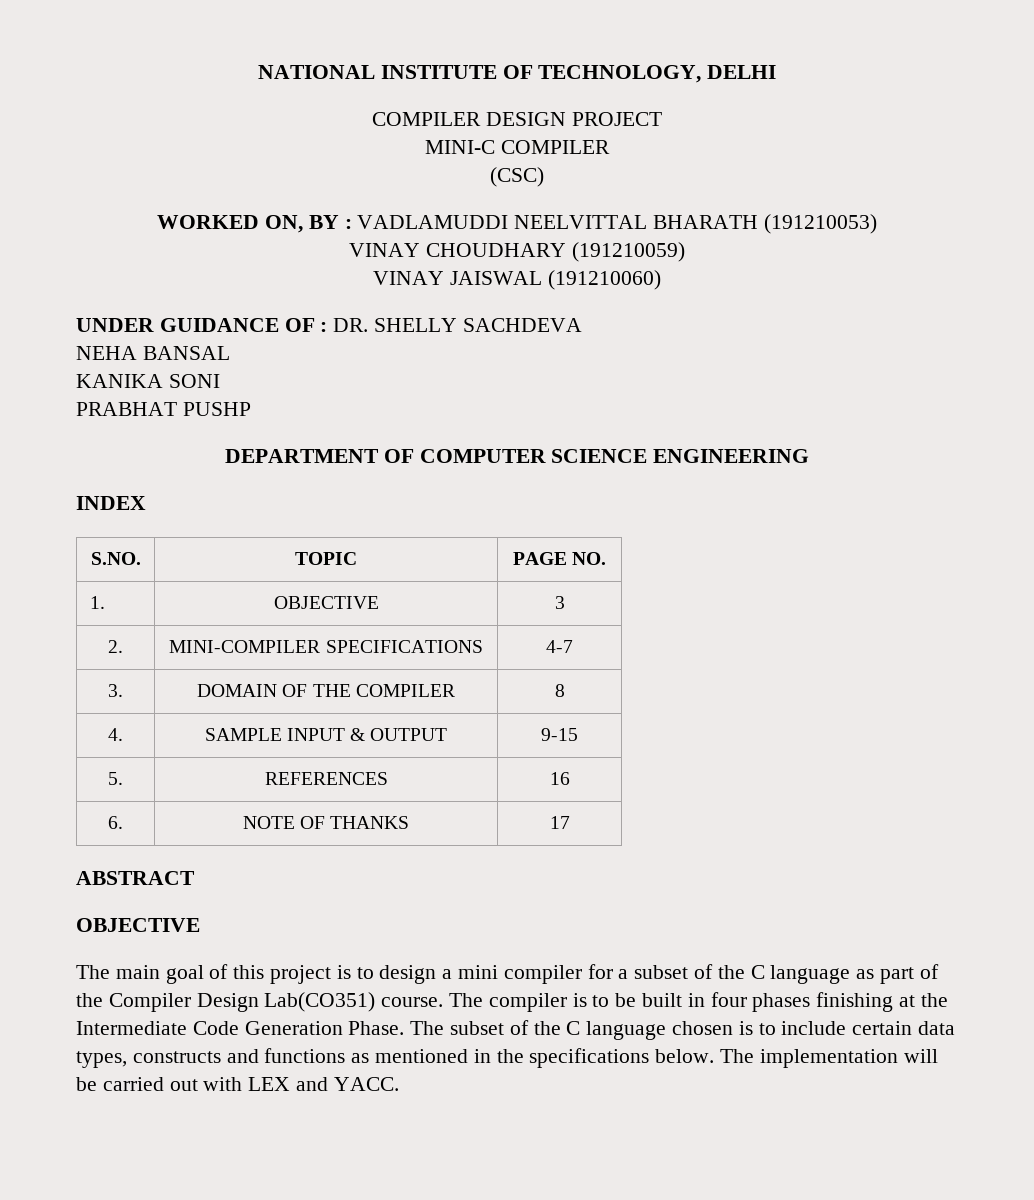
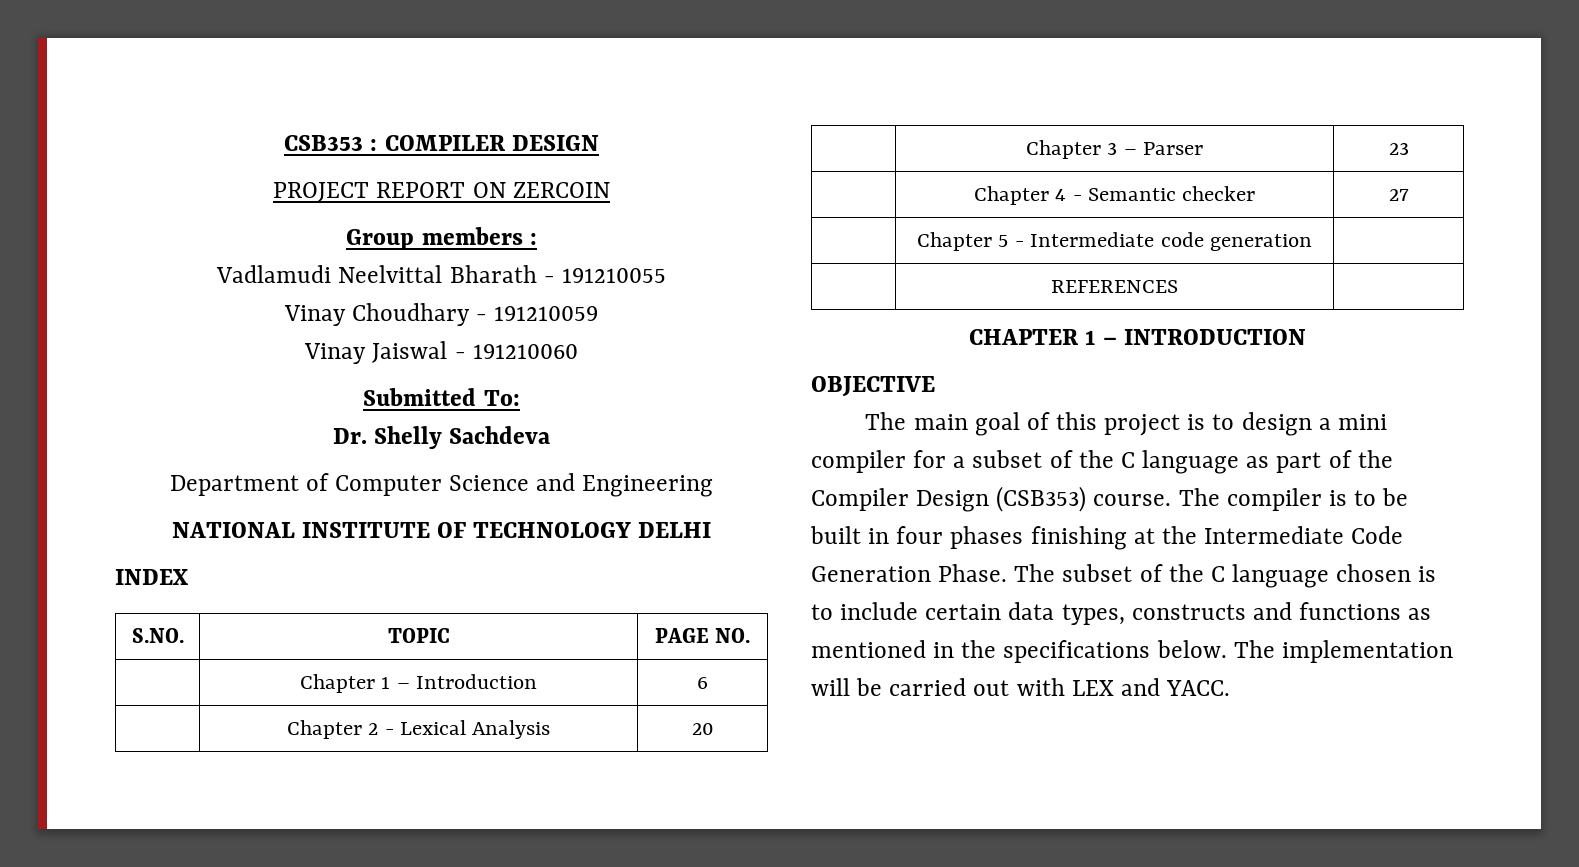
+ CSB353 : COMPILER DESIGN
+ PROJECT REPORT ON ZERCOIN
+ Group members :
+ Vadlamudi Neelvittal Bharath - 191210055
+ Vinay Choudhary - 191210059
+ Vinay Jaiswal - 191210060
+ Submitted To:
+ Dr. Shelly Sachdeva
+ Department of Computer Science and Engineering
- NATIONAL INSTITUTE OF TECHNOLOGY, DELHI
+ NATIONAL INSTITUTE OF TECHNOLOGY DELHI
- COMPILER DESIGN PROJECT
- MINI-C COMPILER
- (CSC)
- WORKED ON, BY : VADLAMUDDI NEELVITTAL BHARATH (191210053)
- VINAY CHOUDHARY (191210059)
- VINAY JAISWAL (191210060)
- UNDER GUIDANCE OF : DR. SHELLY SACHDEVA
- NEHA BANSAL
- KANIKA SONI
- PRABHAT PUSHP
- DEPARTMENT OF COMPUTER SCIENCE ENGINEERING
- 1. | OBJECTIVE | 3
- 2. | MINI-COMPILER SPECIFICATIONS | 4-7
- 3. | DOMAIN OF THE COMPILER | 8
- 4. | SAMPLE INPUT & OUTPUT | 9-15
- 5. | REFERENCES | 16
- 6. | NOTE OF THANKS | 17
- ABSTRACT
+ | Chapter 1 – Introduction | 6
+ | Chapter 2 - Lexical Analysis | 20
+ | Chapter 3 – Parser | 23
+ | Chapter 4 - Semantic checker | 27
+ | Chapter 5 - Intermediate code generation |
+ | REFERENCES |
+ CHAPTER 1 – INTRODUCTION
- The main goal of this project is to design a mini compiler for a subset of the C language as part of the Compiler Design Lab(CO351) course.
+ The main goal of this project is to design a mini compiler for a subset of the C language as part of the Compiler Design (CSB353) course.

